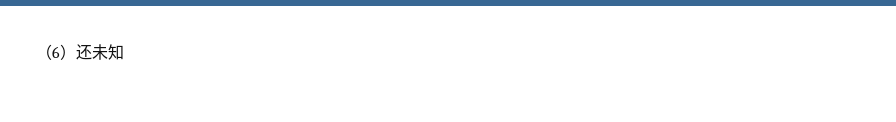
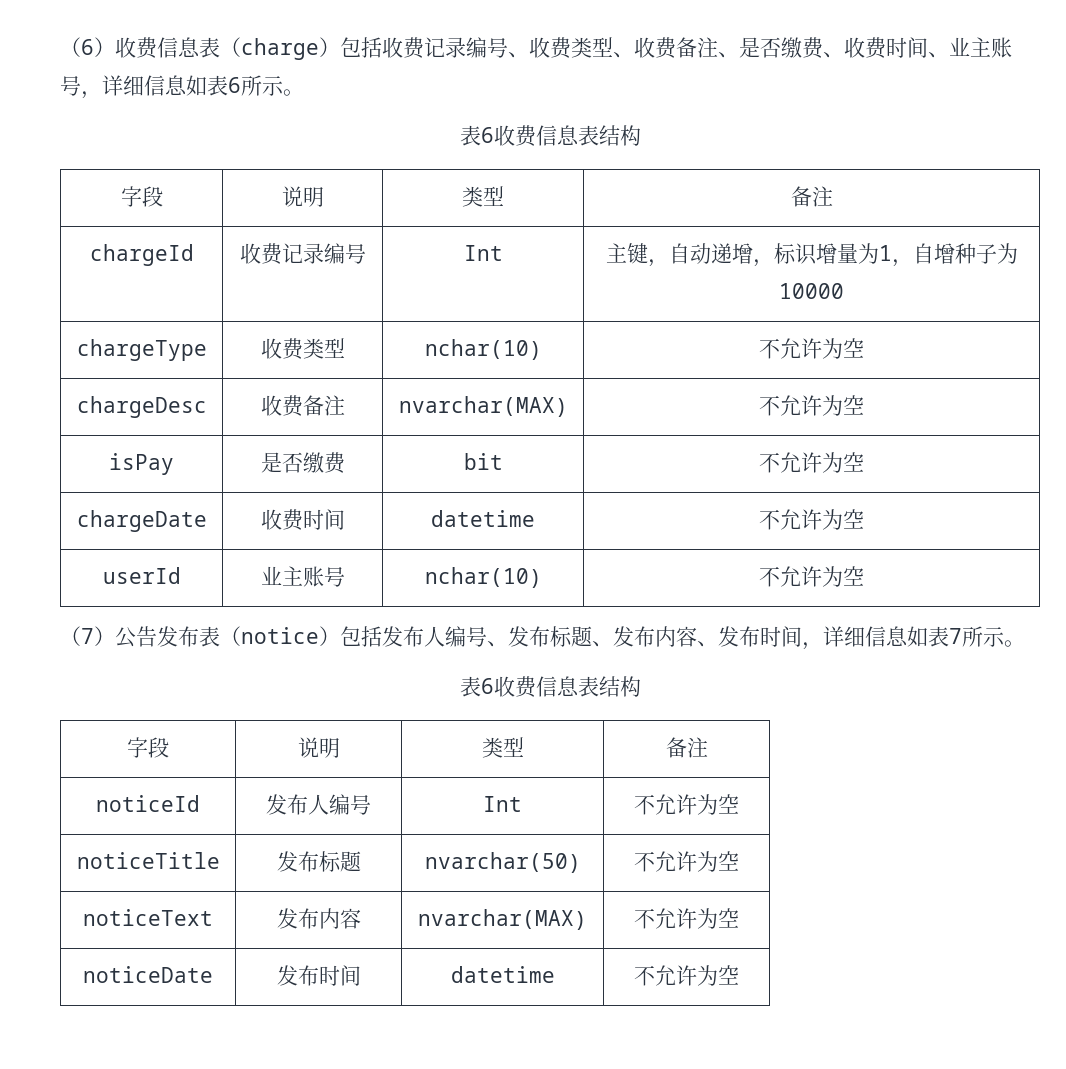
- （6）还未知
+ （6）收费信息表（charge）包括收费记录编号、收费类型、收费备注、是否缴费、收费时间、业主账号，详细信息如表6所示。
+ 表6收费信息表结构
+ 字段 | 说明 | 类型 | 备注
+ chargeId | 收费记录编号 | Int | 主键，自动递增，标识增量为1，自增种子为10000
+ chargeType | 收费类型 | nchar(10) | 不允许为空
+ chargeDesc | 收费备注 | nvarchar(MAX) | 不允许为空
+ isPay | 是否缴费 | bit | 不允许为空
+ chargeDate | 收费时间 | datetime | 不允许为空
+ userId | 业主账号 | nchar(10) | 不允许为空
+ （7）公告发布表（notice）包括发布人编号、发布标题、发布内容、发布时间，详细信息如表7所示。
+ 表6收费信息表结构
+ 字段 | 说明 | 类型 | 备注
+ noticeId | 发布人编号 | Int | 不允许为空
+ noticeTitle | 发布标题 | nvarchar(50) | 不允许为空
+ noticeText | 发布内容 | nvarchar(MAX) | 不允许为空
+ noticeDate | 发布时间 | datetime | 不允许为空

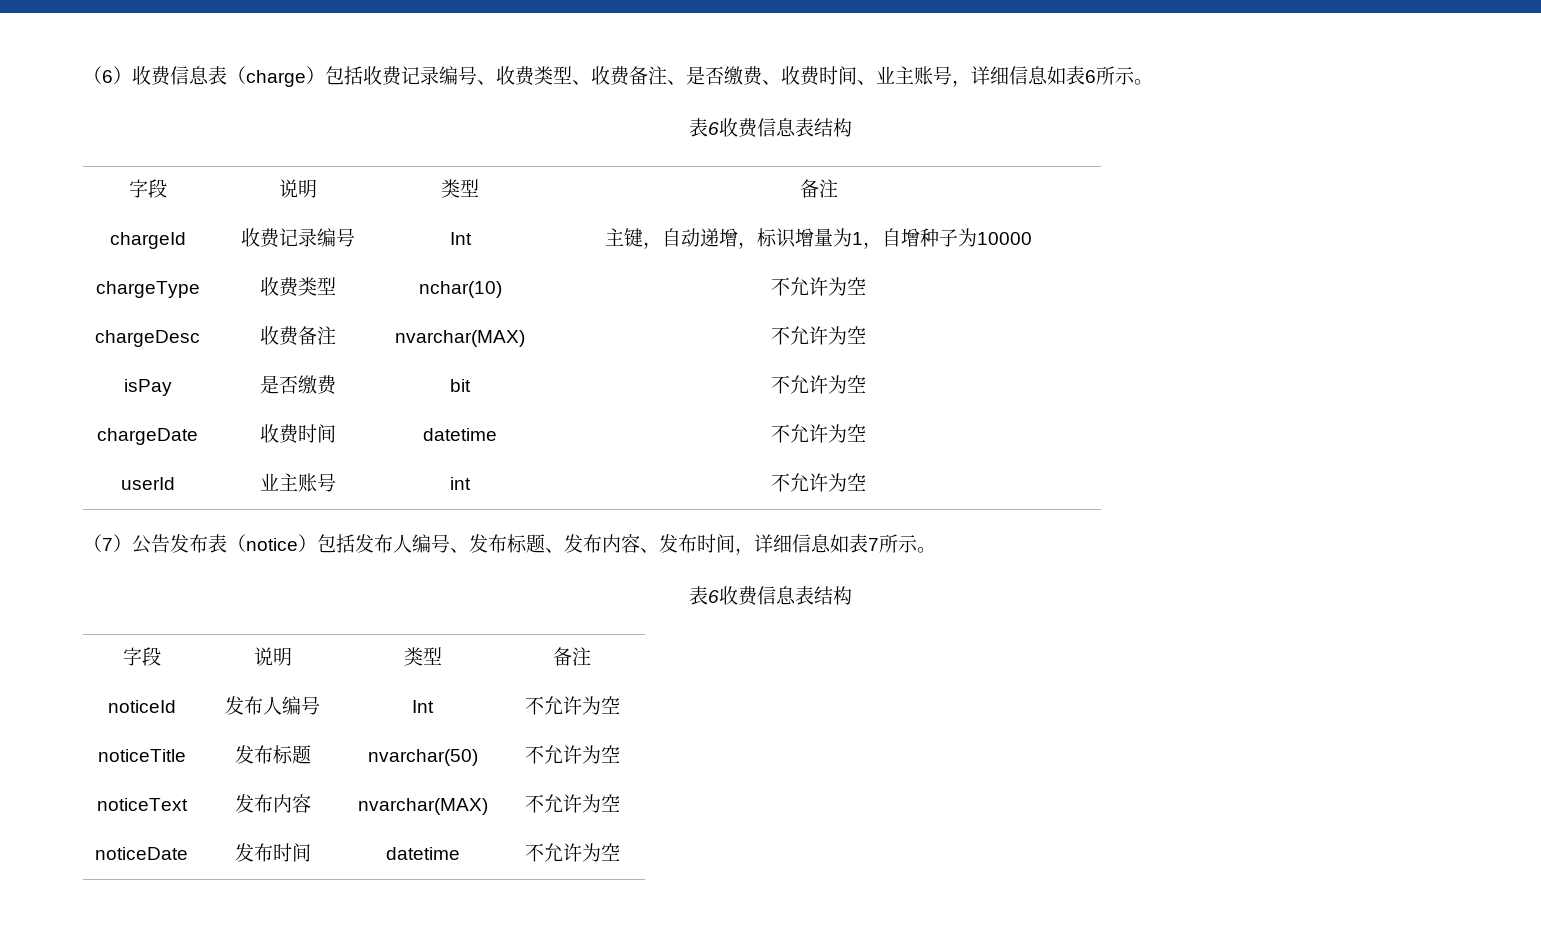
- userId | 业主账号 | nchar(10) | 不允许为空
+ userId | 业主账号 | int | 不允许为空

